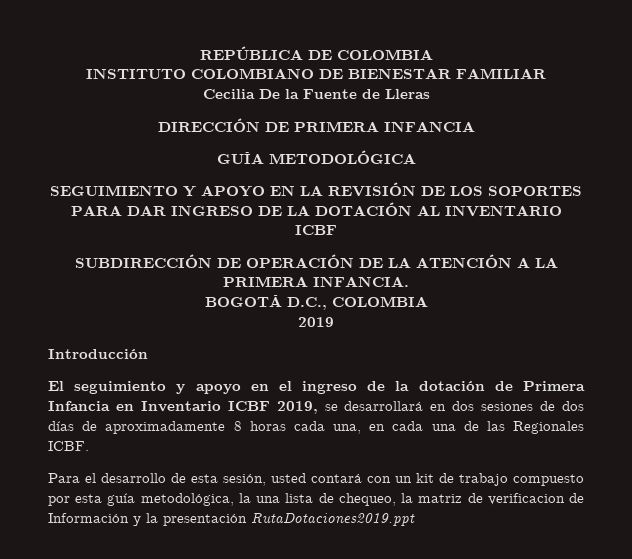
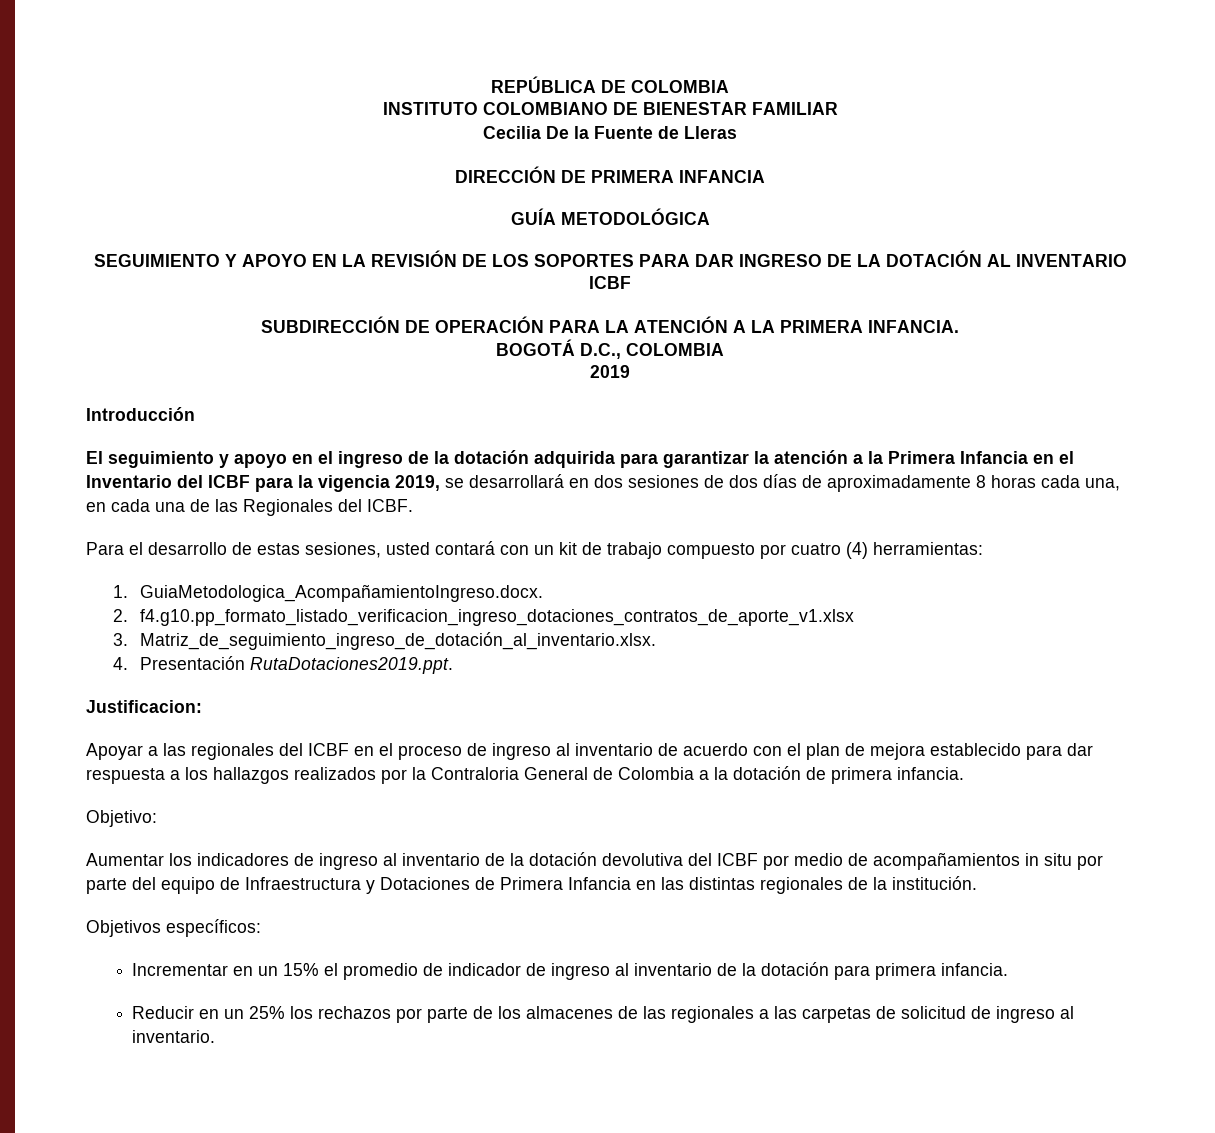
- SUBDIRECCIÓN DE OPERACIÓN DE LA ATENCIÓN A LA PRIMERA INFANCIA.
+ SUBDIRECCIÓN DE OPERACIÓN PARA LA ATENCIÓN A LA PRIMERA INFANCIA.
- El seguimiento y apoyo en el ingreso de la dotación de Primera Infancia en Inventario ICBF 2019, se desarrollará en dos sesiones de dos días de aproximadamente 8 horas cada una, en cada una de las Regionales ICBF.
+ El seguimiento y apoyo en el ingreso de la dotación adquirida para garantizar la atención a la Primera Infancia en el Inventario del ICBF para la vigencia 2019, se desarrollará en dos sesiones de dos días de aproximadamente 8 horas cada una, en cada una de las Regionales del ICBF.
- Para el desarrollo de esta sesión, usted contará con un kit de trabajo compuesto por esta guía metodológica, la una lista de chequeo, la matriz de verificacion de Información y la presentación RutaDotaciones2019.ppt
+ Para el desarrollo de estas sesiones, usted contará con un kit de trabajo compuesto por cuatro (4) herramientas:
+ 1. GuiaMetodologica_AcompañamientoIngreso.docx.
+ 2. f4.g10.pp_formato_listado_verificacion_ingreso_dotaciones_contratos_de_aporte_v1.xlsx
+ 3. Matriz_de_seguimiento_ingreso_de_dotación_al_inventario.xlsx.
+ 4. Presentación RutaDotaciones2019.ppt.
+ Justificacion:
+ Apoyar a las regionales del ICBF en el proceso de ingreso al inventario de acuerdo con el plan de mejora establecido para dar respuesta a los hallazgos realizados por la Contraloria General de Colombia a la dotación de primera infancia.
+ Objetivo:
+ Aumentar los indicadores de ingreso al inventario de la dotación devolutiva del ICBF por medio de acompañamientos in situ por parte del equipo de Infraestructura y Dotaciones de Primera Infancia en las distintas regionales de la institución.
+ Objetivos específicos:
+ Incrementar en un 15% el promedio de indicador de ingreso al inventario de la dotación para primera infancia.
+ Reducir en un 25% los rechazos por parte de los almacenes de las regionales a las carpetas de solicitud de ingreso al inventario.

